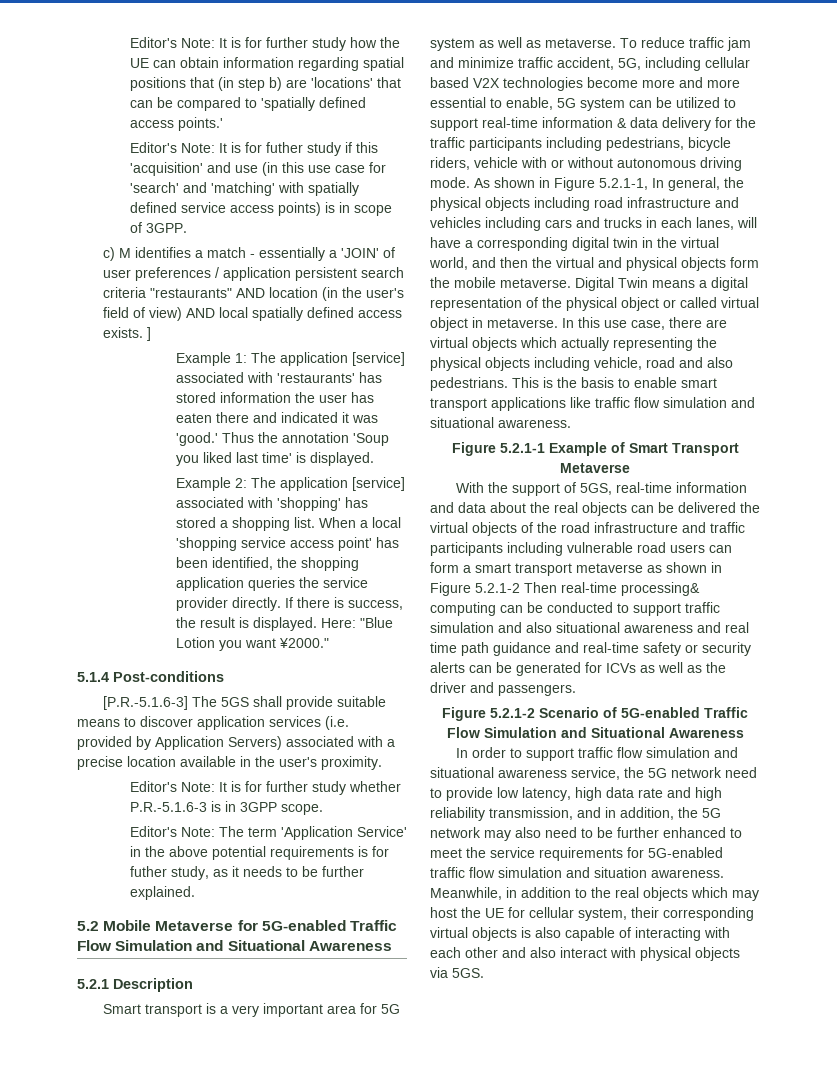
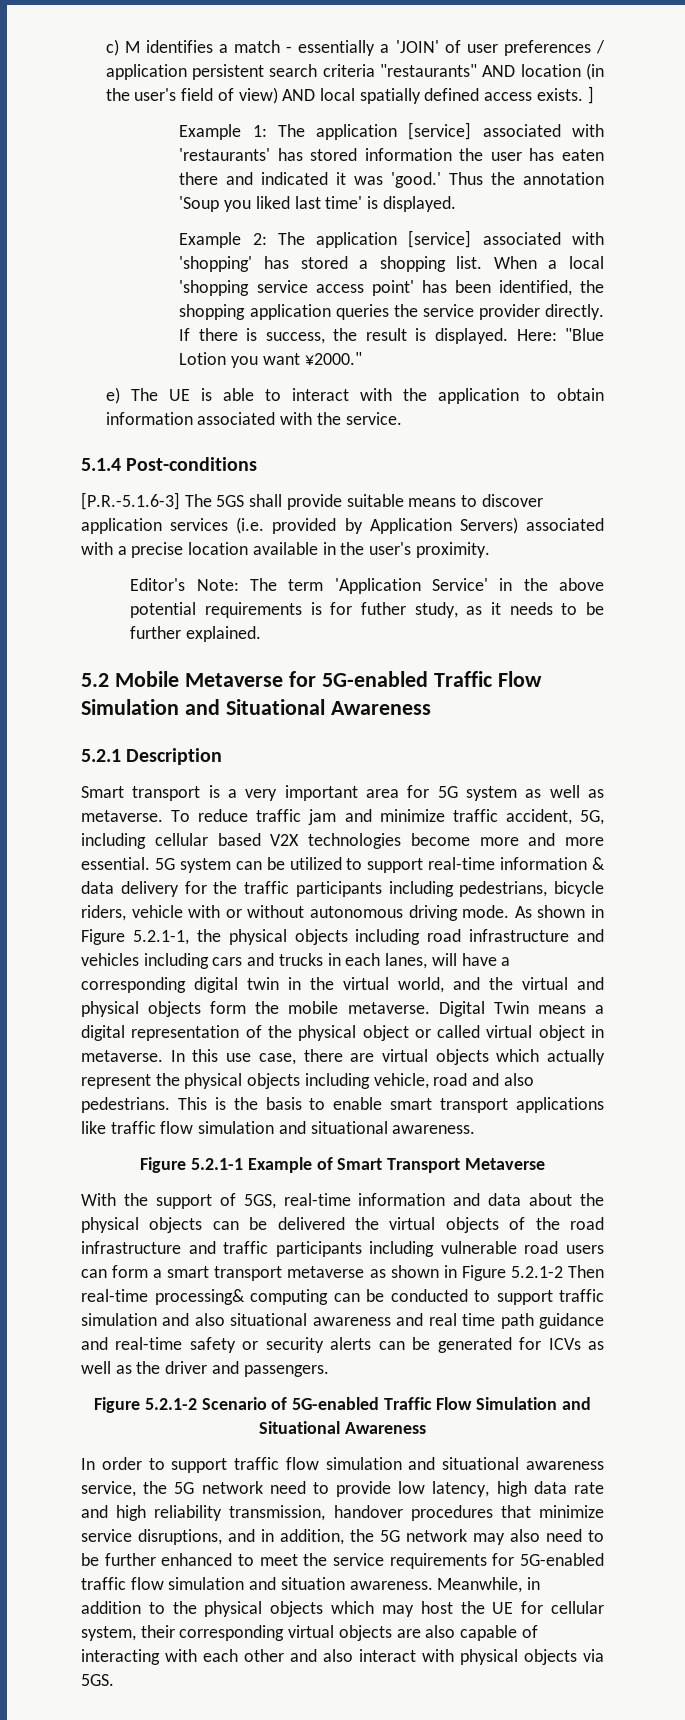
- Editor's Note: It is for further study how the UE can obtain information regarding spatial positions that (in step b) are 'locations' that can be compared to 'spatially defined access points.'
- Editor's Note: It is for futher study if this 'acquisition' and use (in this use case for 'search' and 'matching' with spatially defined service access points) is in scope of 3GPP.
+ e) The UE is able to interact with the application to obtain information associated with the service.
- Editor's Note: It is for further study whether P.R.-5.1.6-3 is in 3GPP scope.
- To reduce traffic jam and minimize traffic accident, 5G, including cellular based V2X technologies become more and more essential to enable, 5G system can be utilized to support real-time information & data delivery for the traffic participants including pedestrians, bicycle riders, vehicle with or without autonomous driving mode.
+ To reduce traffic jam and minimize traffic accident, 5G, including cellular based V2X technologies become more and more essential. 5G system can be utilized to support real-time information & data delivery for the traffic participants including pedestrians, bicycle riders, vehicle with or without autonomous driving mode.
- As shown in Figure 5.2.1-1, In general, the physical objects including road infrastructure and vehicles including cars and trucks in each lanes, will have a corresponding digital twin in the virtual world, and then the virtual and physical objects form the mobile metaverse.
+ As shown in Figure 5.2.1-1, the physical objects including road infrastructure and vehicles including cars and trucks in each lanes, will have a corresponding digital twin in the virtual world, and the virtual and physical objects form the mobile metaverse.
- In this use case, there are virtual objects which actually representing the physical objects including vehicle, road and also pedestrians.
+ In this use case, there are virtual objects which actually represent the physical objects including vehicle, road and also pedestrians.
- With the support of 5GS, real-time information and data about the real objects can be delivered the virtual objects of the road infrastructure and traffic participants including vulnerable road users can form a smart transport metaverse as shown in Figure 5.2.1-2 Then real-time processing& computing can be conducted to support traffic simulation and also situational awareness and real time path guidance and real-time safety or security alerts can be generated for ICVs as well as the driver and passengers.
+ With the support of 5GS, real-time information and data about the physical objects can be delivered the virtual objects of the road infrastructure and traffic participants including vulnerable road users can form a smart transport metaverse as shown in Figure 5.2.1-2 Then real-time processing& computing can be conducted to support traffic simulation and also situational awareness and real time path guidance and real-time safety or security alerts can be generated for ICVs as well as the driver and passengers.
- In order to support traffic flow simulation and situational awareness service, the 5G network need to provide low latency, high data rate and high reliability transmission, and in addition, the 5G network may also need to be further enhanced to meet the service requirements for 5G-enabled traffic flow simulation and situation awareness.
+ In order to support traffic flow simulation and situational awareness service, the 5G network need to provide low latency, high data rate and high reliability transmission, handover procedures that minimize service disruptions, and in addition, the 5G network may also need to be further enhanced to meet the service requirements for 5G-enabled traffic flow simulation and situation awareness.
- Meanwhile, in addition to the real objects which may host the UE for cellular system, their corresponding virtual objects is also capable of interacting with each other and also interact with physical objects via 5GS.
+ Meanwhile, in addition to the physical objects which may host the UE for cellular system, their corresponding virtual objects are also capable of interacting with each other and also interact with physical objects via 5GS.

